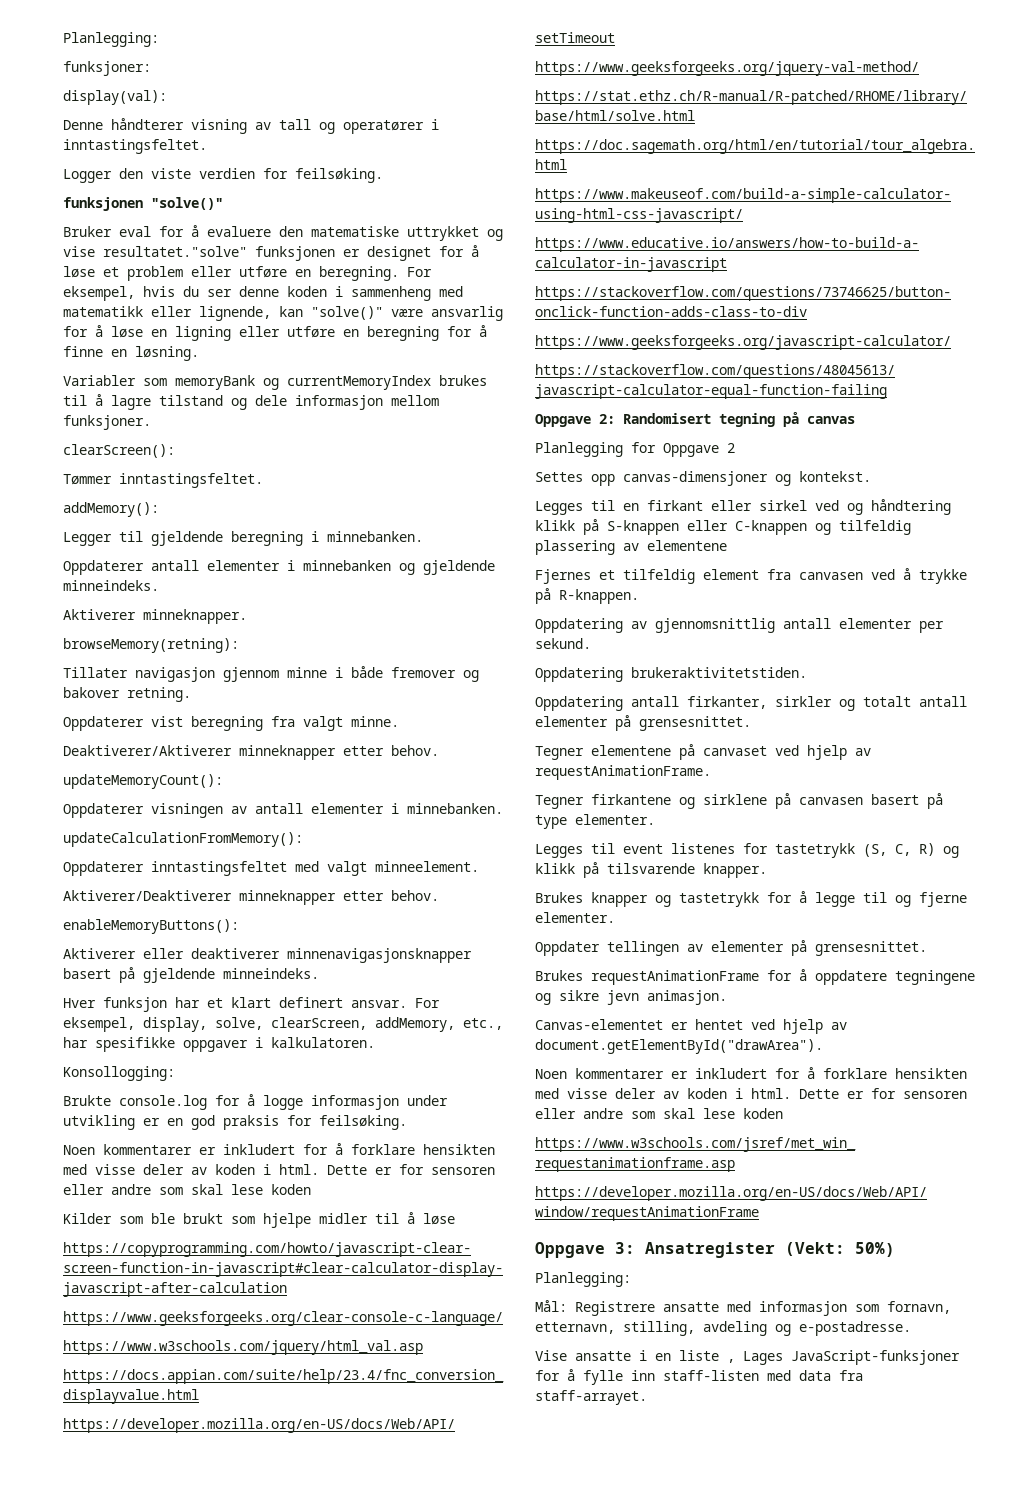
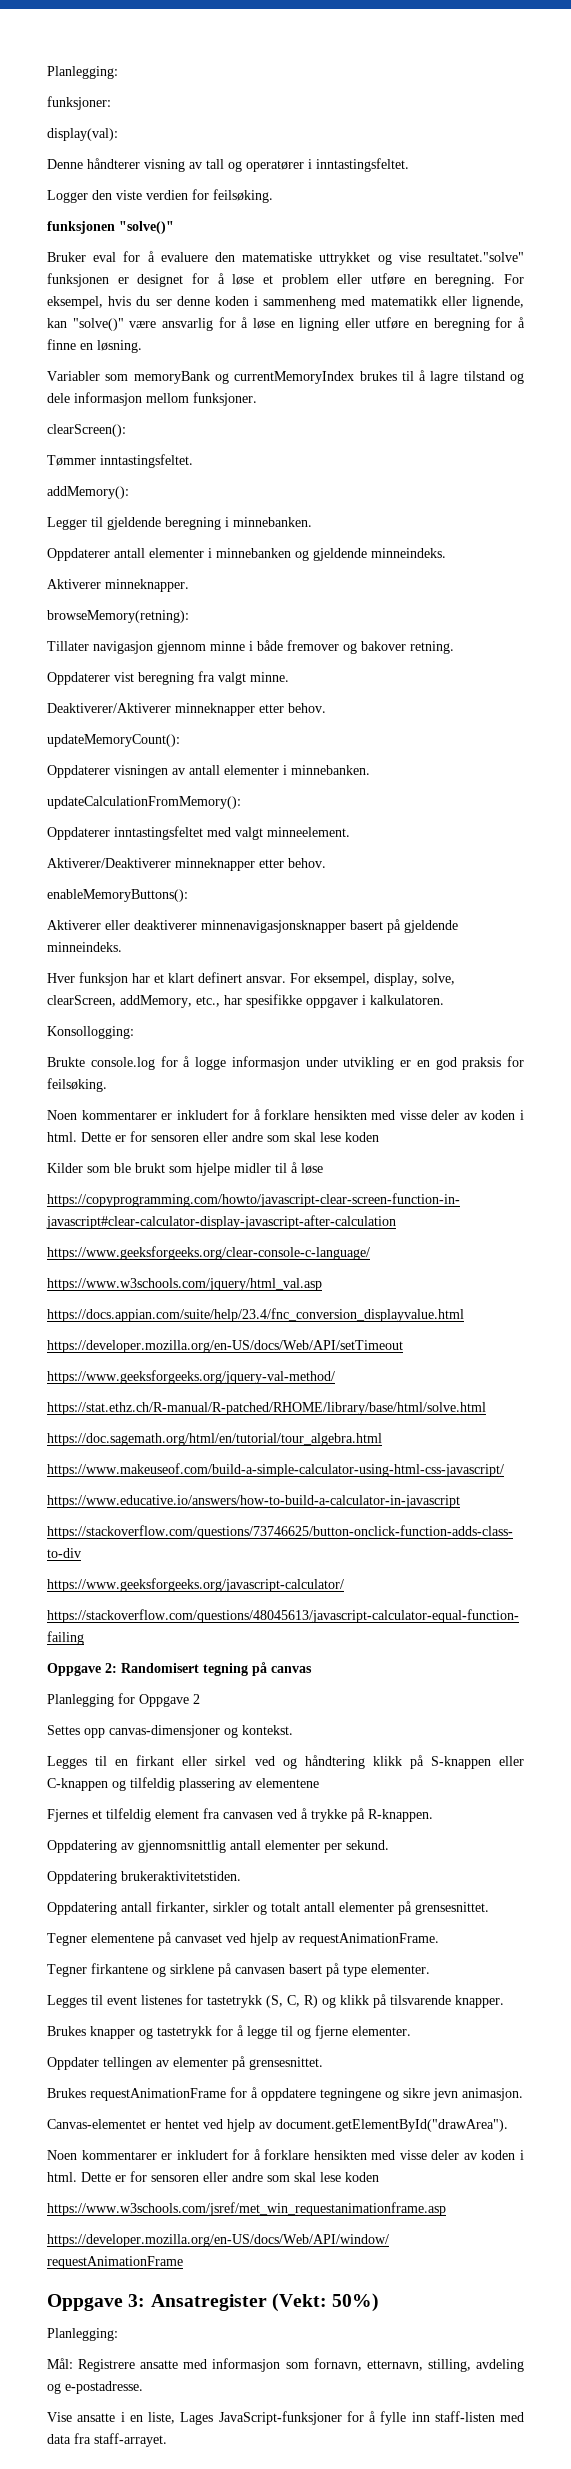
- Vise ansatte i en liste , Lages JavaScript-funksjoner for å fylle inn staff-listen med data fra staff-arrayet.
+ Vise ansatte i en liste, Lages JavaScript-funksjoner for å fylle inn staff-listen med data fra staff-arrayet.

